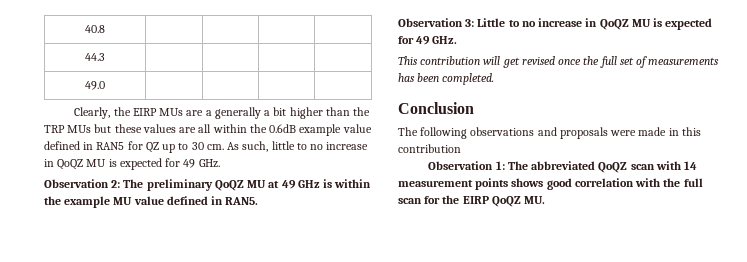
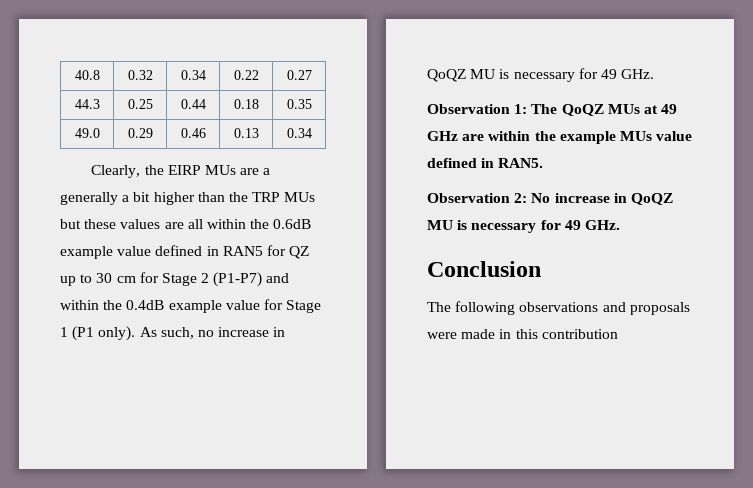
- 40.8 | | | |
- 44.3 | | | |
- 49.0 | | | |
+ 40.8 | 0.32 | 0.34 | 0.22 | 0.27
+ 44.3 | 0.25 | 0.44 | 0.18 | 0.35
+ 49.0 | 0.29 | 0.46 | 0.13 | 0.34
- Clearly, the EIRP MUs are a generally a bit higher than the TRP MUs but these values are all within the 0.6dB example value defined in RAN5 for QZ up to 30 cm. As such, little to no increase in QoQZ MU is expected for 49 GHz.
+ Clearly, the EIRP MUs are a generally a bit higher than the TRP MUs but these values are all within the 0.6dB example value defined in RAN5 for QZ up to 30 cm for Stage 2 (P1-P7) and within the 0.4dB example value for Stage 1 (P1 only). As such, no increase in QoQZ MU is necessary for 49 GHz.
- Observation 2: The preliminary QoQZ MU at 49 GHz is within the example MU value defined in RAN5.
+ Observation 1: The QoQZ MUs at 49 GHz are within the example MUs value defined in RAN5.
- Observation 3: Little to no increase in QoQZ MU is expected for 49 GHz.
- This contribution will get revised once the full set of measurements has been completed.
+ Observation 2: No increase in QoQZ MU is necessary for 49 GHz.
- Observation 1: The abbreviated QoQZ scan with 14 measurement points shows good correlation with the full scan for the EIRP QoQZ MU.

